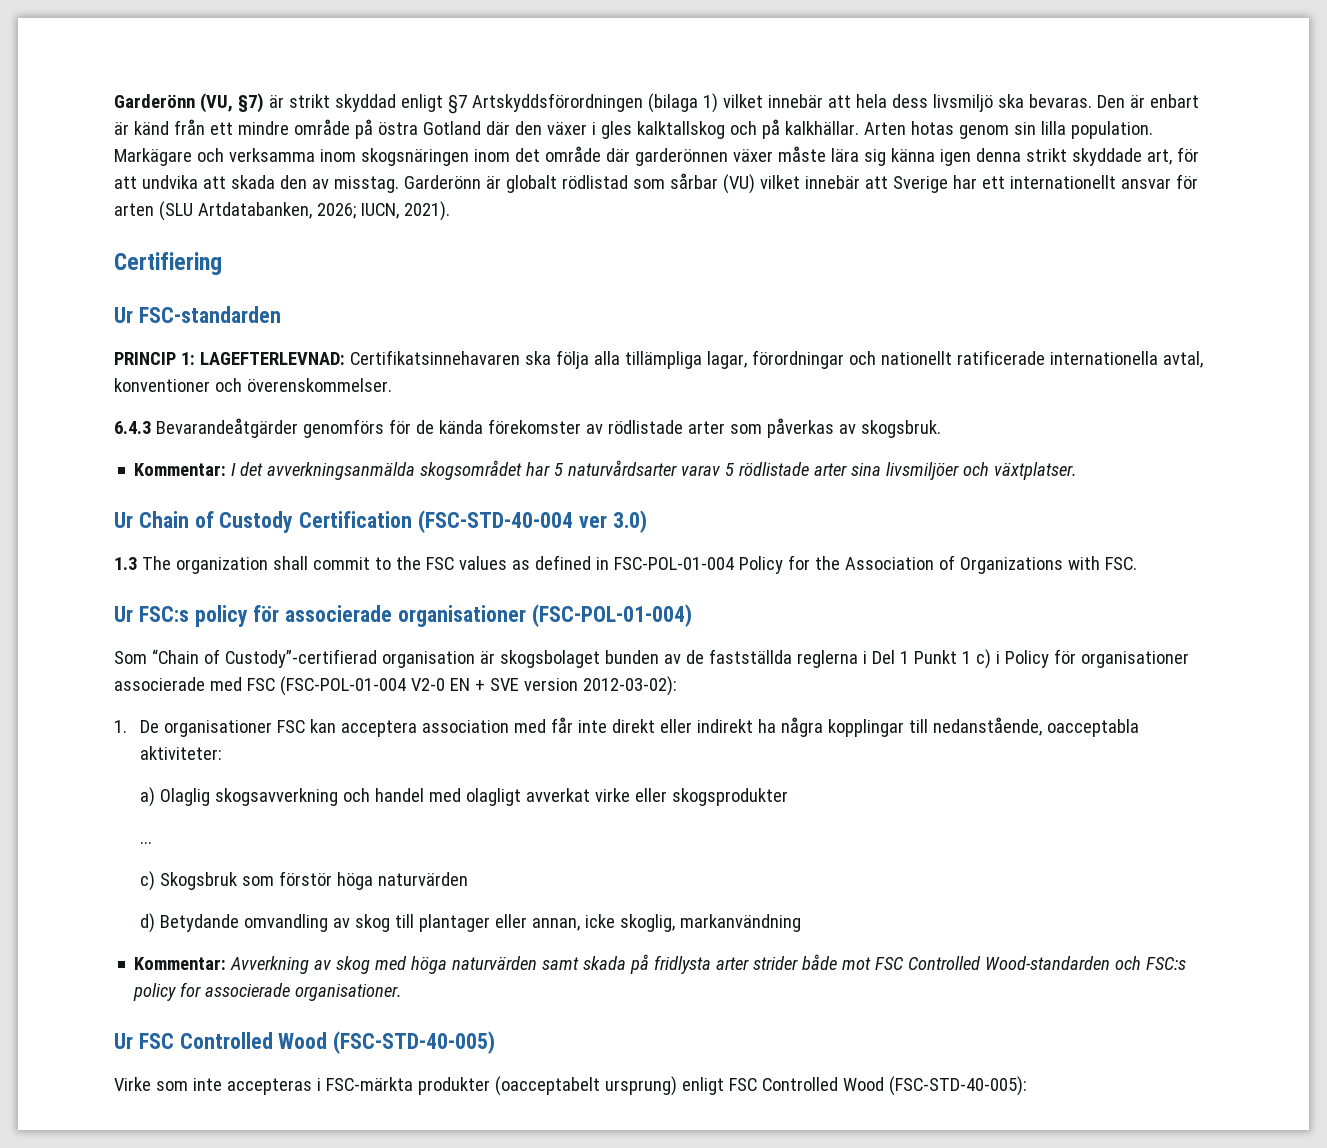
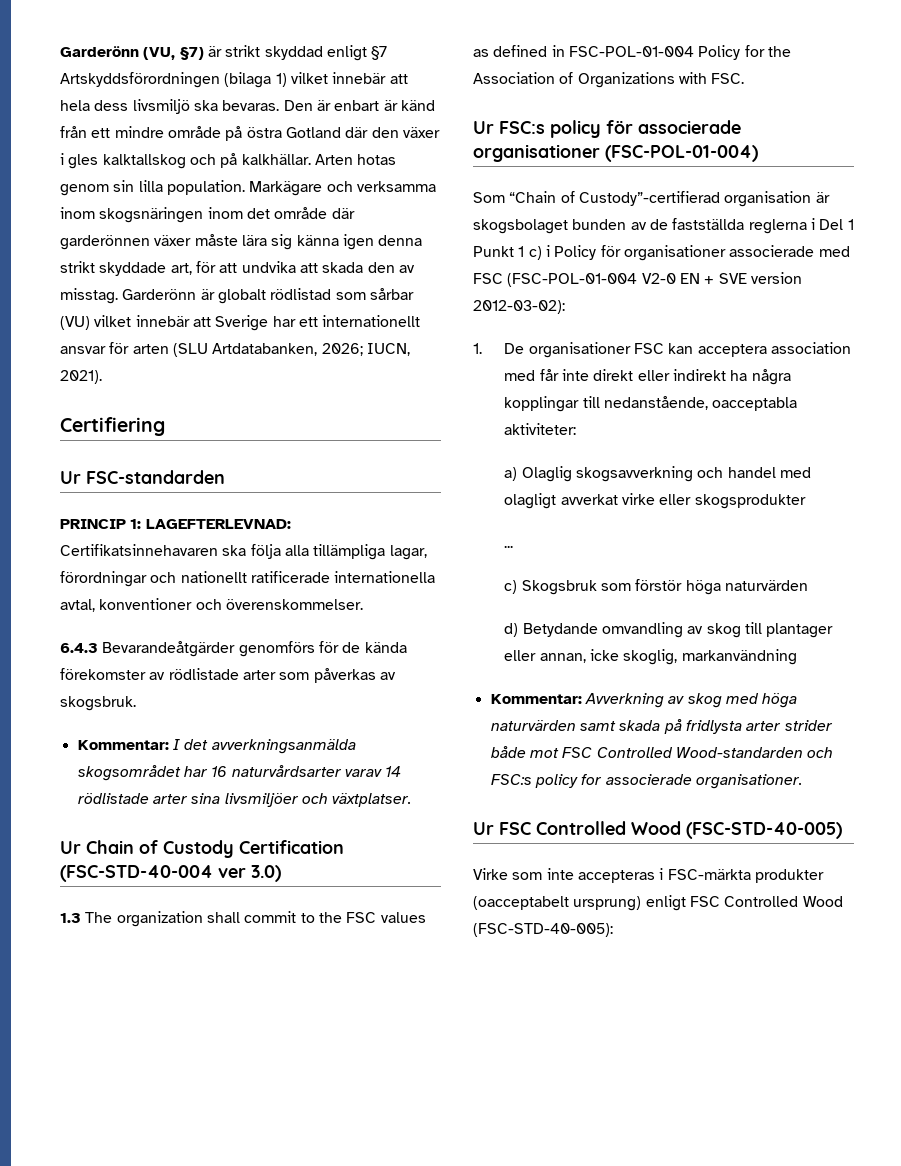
- Kommentar: I det avverkningsanmälda skogsområdet har 5 naturvårdsarter varav 5 rödlistade arter sina livsmiljöer och växtplatser.
+ Kommentar: I det avverkningsanmälda skogsområdet har 16 naturvårdsarter varav 14 rödlistade arter sina livsmiljöer och växtplatser.

